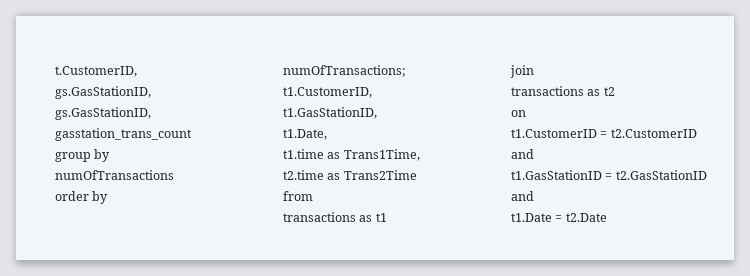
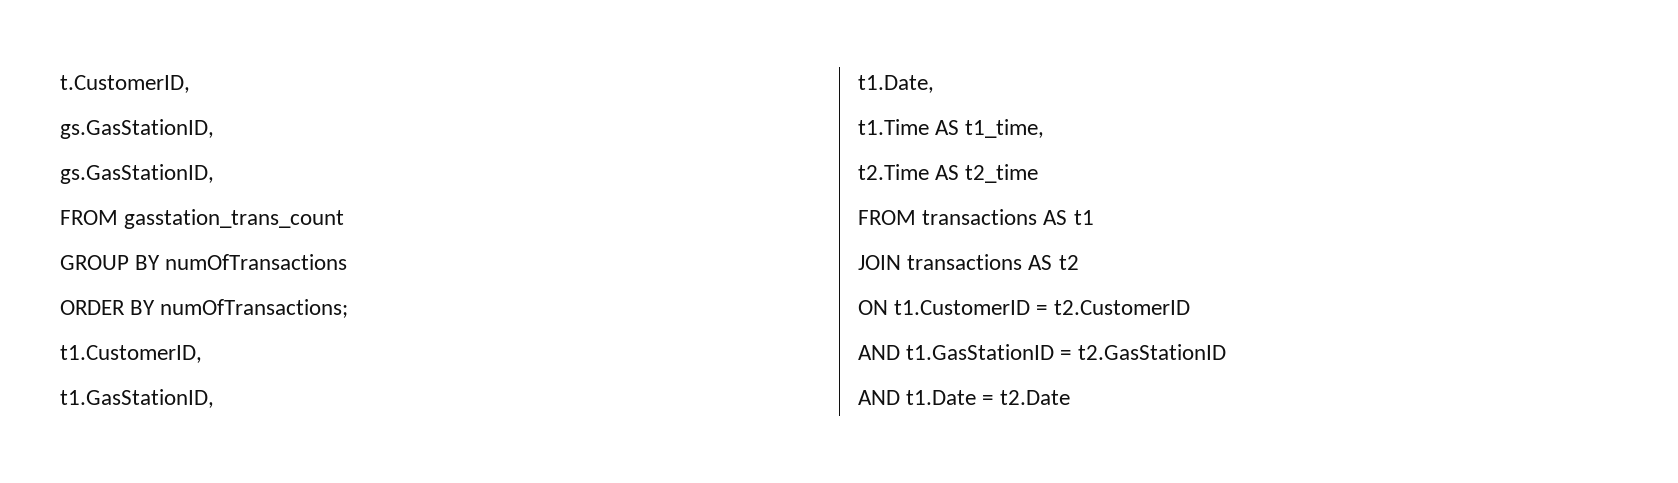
- gasstation_trans_count
+ FROM gasstation_trans_count
- group by
- numOfTransactions
+ GROUP BY numOfTransactions
- order by
- numOfTransactions;
+ ORDER BY numOfTransactions;
- t1.time as Trans1Time,
- t2.time as Trans2Time
- from
- transactions as t1
- join
- transactions as t2
+ t1.Time AS t1_time,
+ t2.Time AS t2_time
+ FROM transactions AS t1
+ JOIN transactions AS t2
- on
- t1.CustomerID = t2.CustomerID
- and
- t1.GasStationID = t2.GasStationID
- and
- t1.Date = t2.Date
+ ON t1.CustomerID = t2.CustomerID
+ AND t1.GasStationID = t2.GasStationID
+ AND t1.Date = t2.Date

